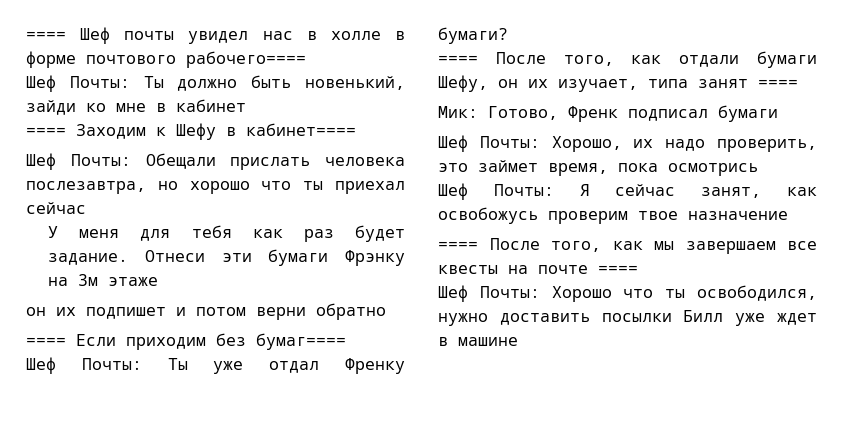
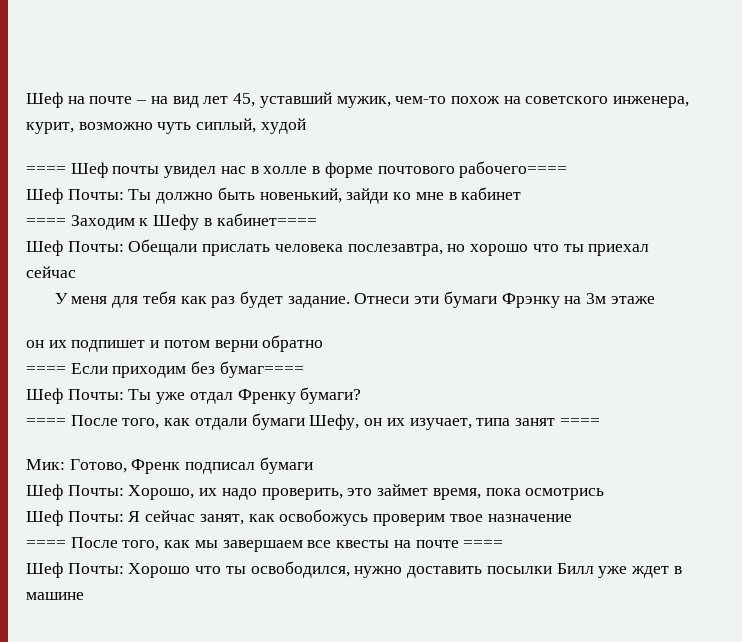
+ Шеф на почте – на вид лет 45, уставший мужик, чем-то похож на советского инженера, курит, возможно чуть сиплый, худой

